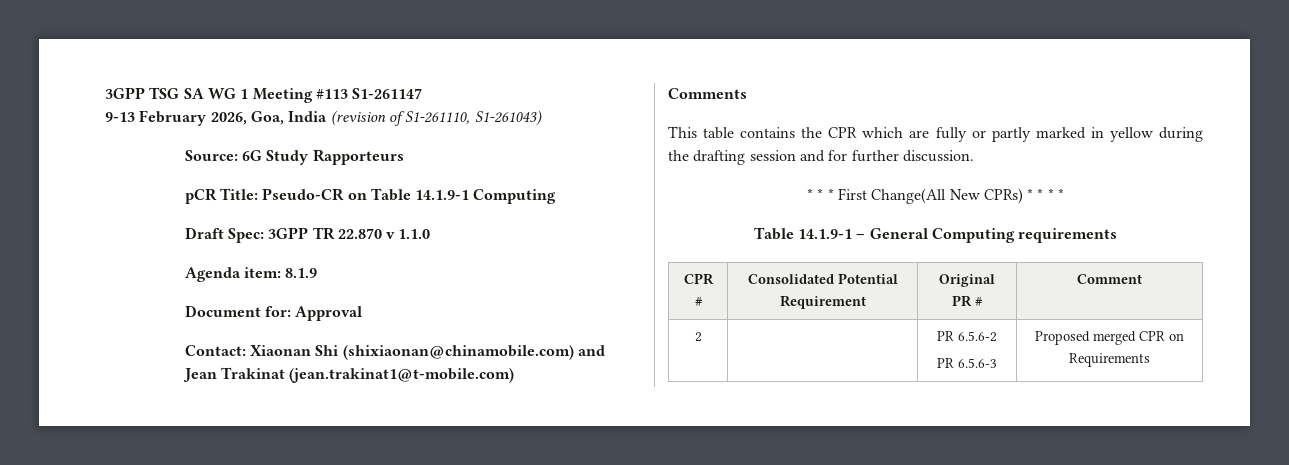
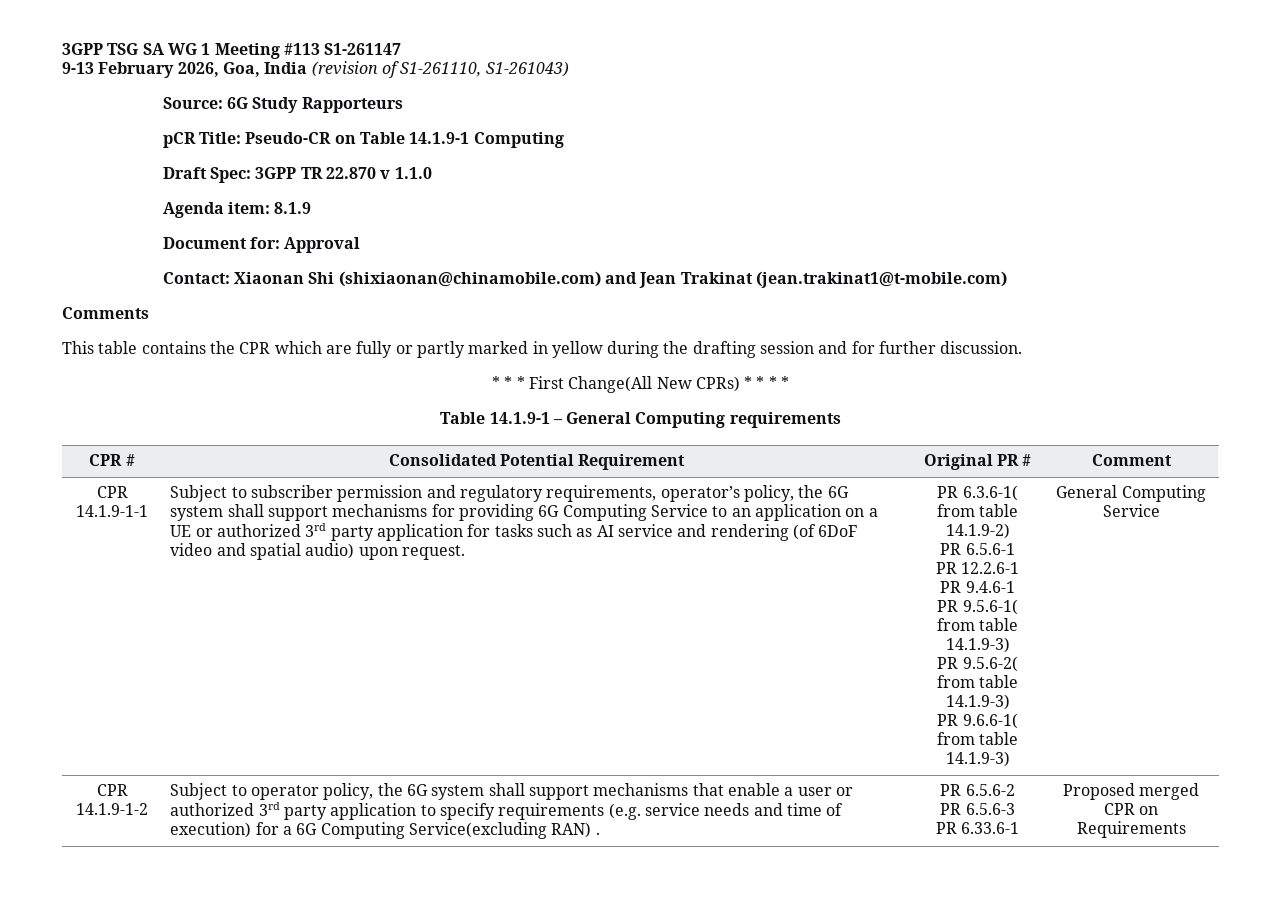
- 2
+ CPR 14.1.9-1-1 | Subject to subscriber permission and regulatory requirements, operator’s policy, the 6G system shall support mechanisms for providing 6G Computing Service to an application on a UE or authorized 3rd party application for tasks such as AI service and rendering (of 6DoF video and spatial audio) upon request. | PR 6.3.6-1( from table 14.1.9-2)
+ PR 6.5.6-1
+ PR 12.2.6-1
+ PR 9.4.6-1
+ PR 9.5.6-1( from table 14.1.9-3)
+ PR 9.5.6-2( from table 14.1.9-3)
+ PR 9.6.6-1( from table 14.1.9-3) | General Computing Service
+ CPR 14.1.9-1-2 | Subject to operator policy, the 6G system shall support mechanisms that enable a user or authorized 3rd party application to specify requirements (e.g. service needs and time of execution) for a 6G Computing Service(excluding RAN) .
+ PR 6.33.6-1

